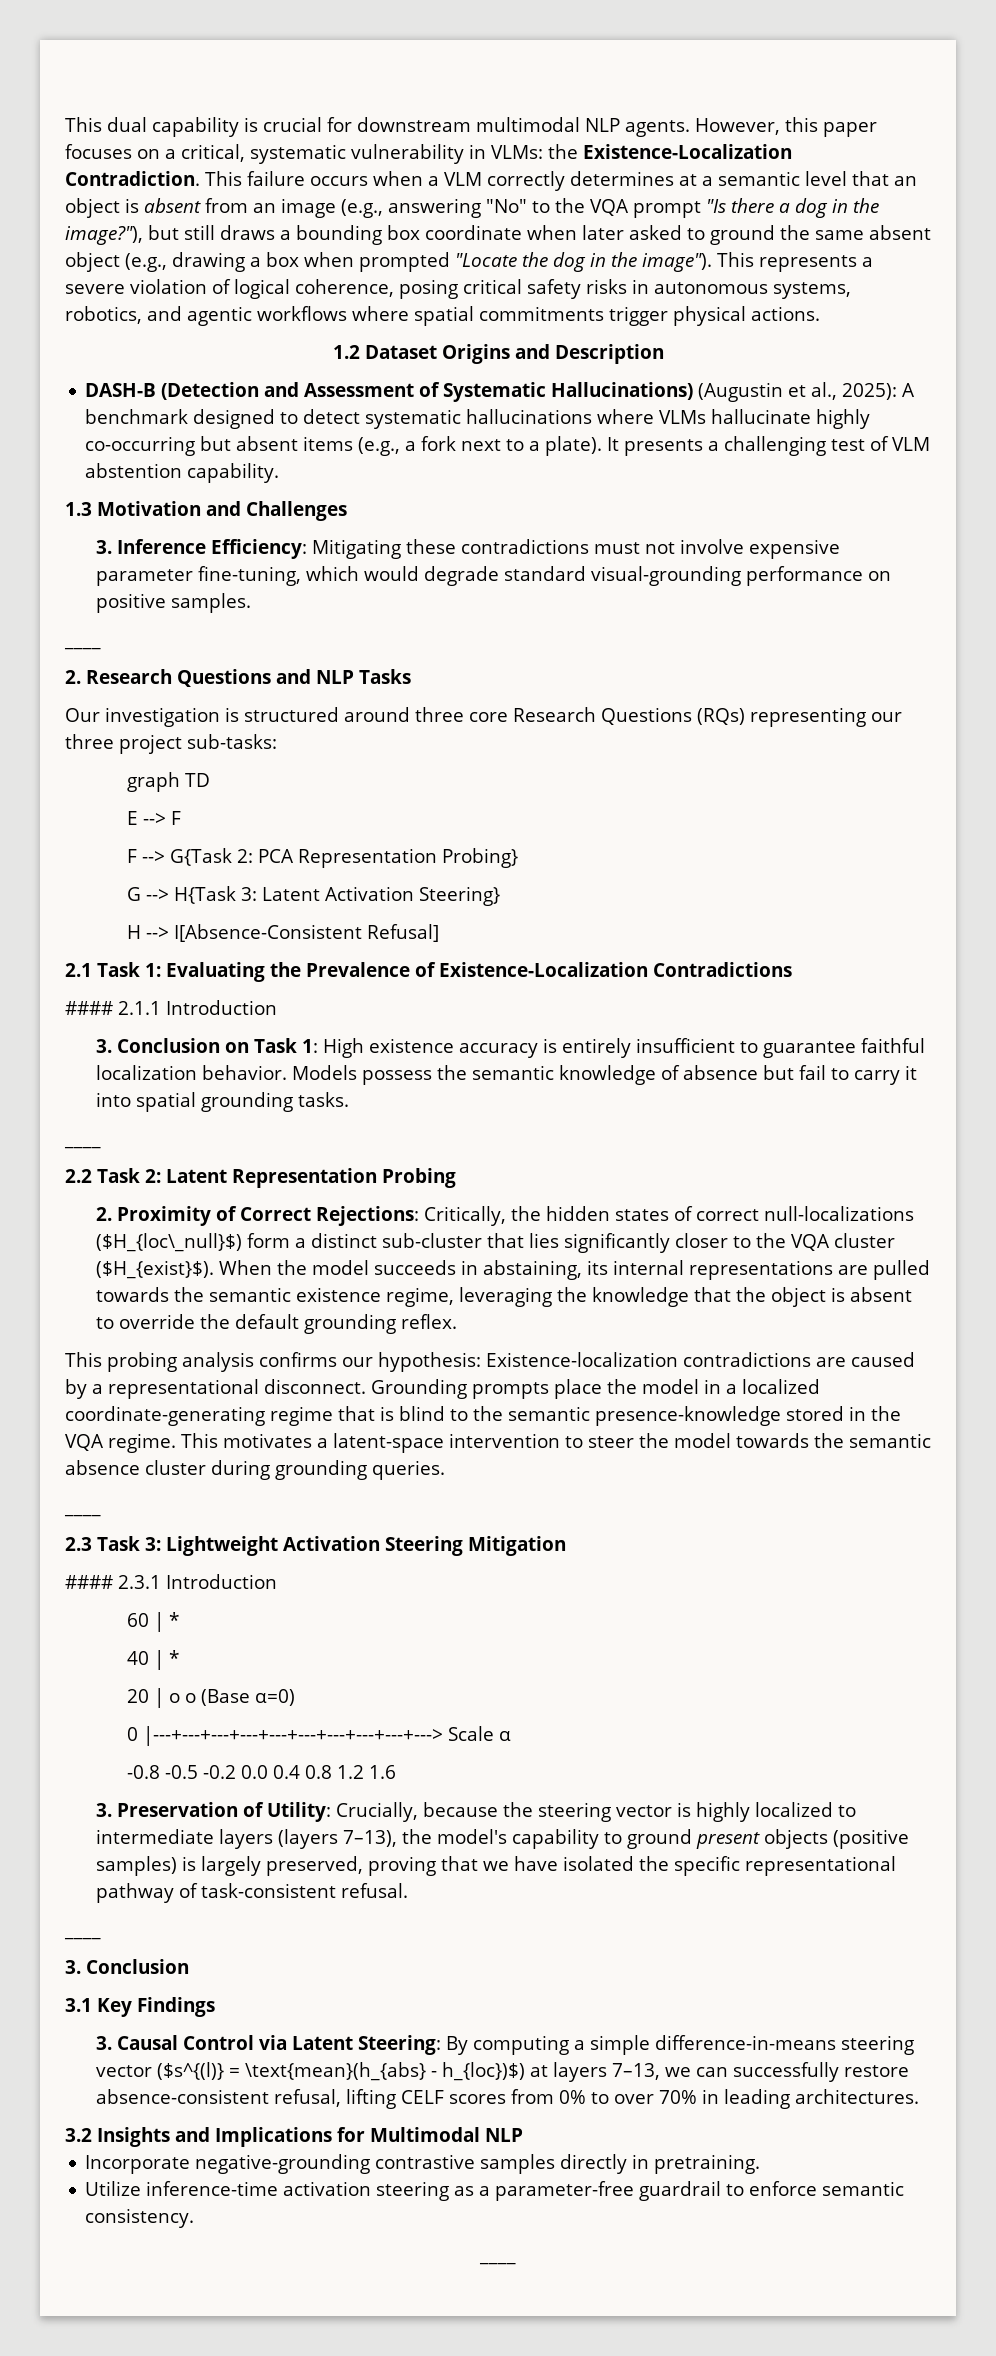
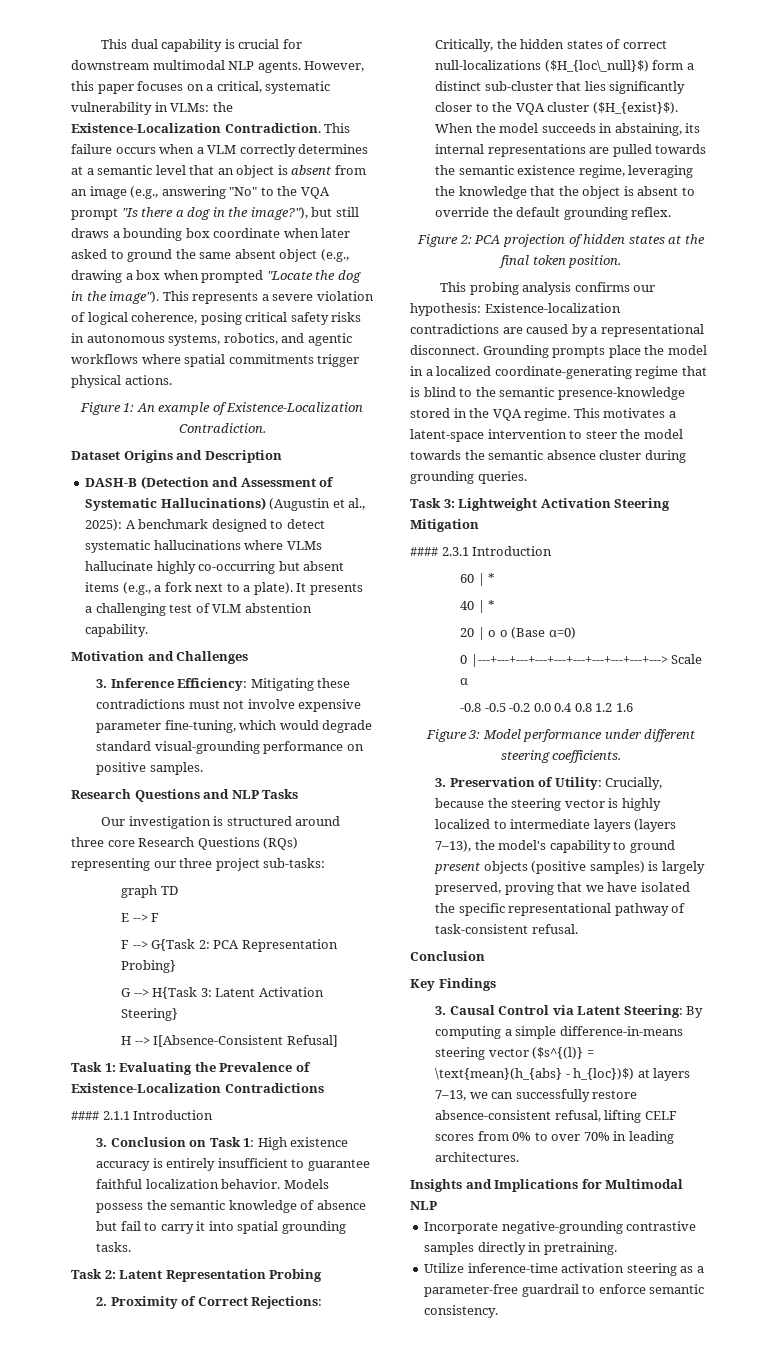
- 1.2 Dataset Origins and Description
+ Figure 1: An example of Existence-Localization Contradiction.
+ Dataset Origins and Description
- 1.3 Motivation and Challenges
+ Motivation and Challenges
  3. Inference Efficiency: Mitigating these contradictions must not involve expensive parameter fine-tuning, which would degrade standard visual-grounding performance on positive samples.
- ____
- 2. Research Questions and NLP Tasks
+ Research Questions and NLP Tasks
- 2.1 Task 1: Evaluating the Prevalence of Existence-Localization Contradictions
+ Task 1: Evaluating the Prevalence of Existence-Localization Contradictions
  Models possess the semantic knowledge of absence but fail to carry it into spatial grounding tasks.
- ____
- 2.2 Task 2: Latent Representation Probing
+ Task 2: Latent Representation Probing
+ Figure 2: PCA projection of hidden states at the final token position.
  This motivates a latent-space intervention to steer the model towards the semantic absence cluster during grounding queries.
- ____
- 2.3 Task 3: Lightweight Activation Steering Mitigation
+ Task 3: Lightweight Activation Steering Mitigation
+ Figure 3: Model performance under different steering coefficients.
  3. Preservation of Utility: Crucially, because the steering vector is highly localized to intermediate layers (layers 7–13), the model's capability to ground present objects (positive samples) is largely preserved, proving that we have isolated the specific representational pathway of task-consistent refusal.
- ____
- 3. Conclusion
+ Conclusion
- 3.1 Key Findings
+ Key Findings
- 3.2 Insights and Implications for Multimodal NLP
+ Insights and Implications for Multimodal NLP
  Utilize inference-time activation steering as a parameter-free guardrail to enforce semantic consistency.
- ____

